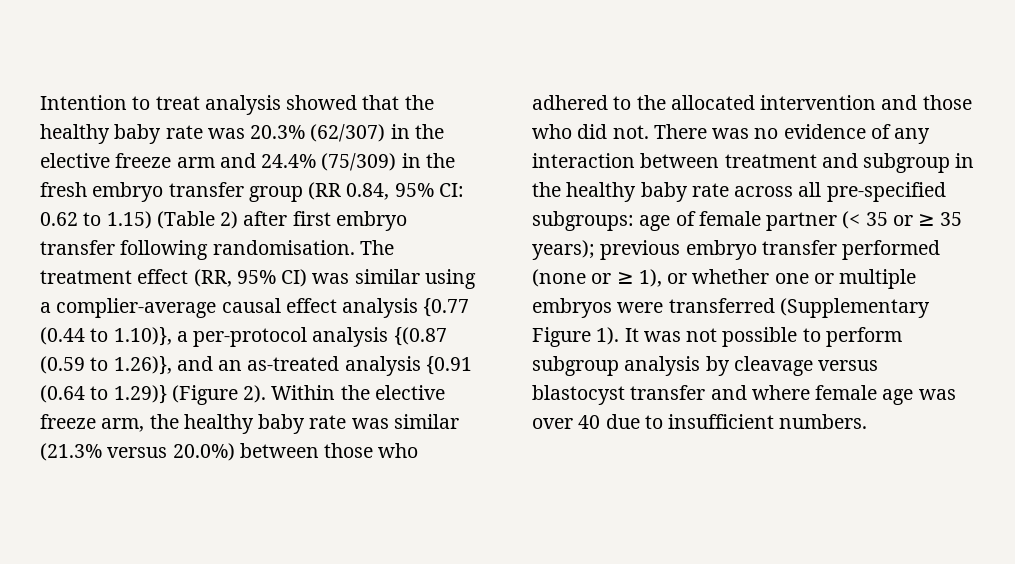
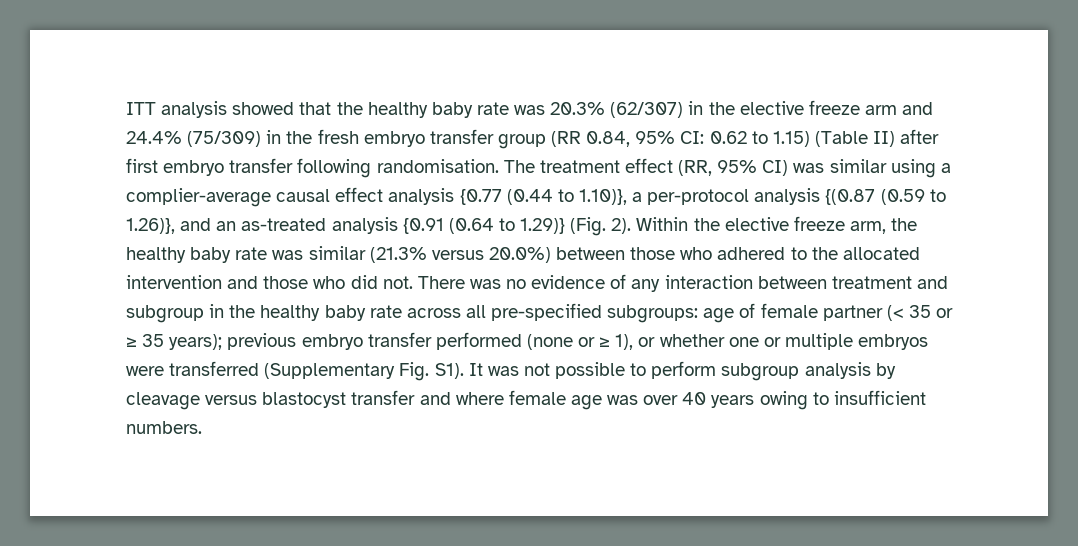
- Intention to treat analysis showed that the healthy baby rate was 20.3% (62/307) in the elective freeze arm and 24.4% (75/309) in the fresh embryo transfer group (RR 0.84, 95% CI: 0.62 to 1.15) (Table 2) after first embryo transfer following randomisation.
+ ITT analysis showed that the healthy baby rate was 20.3% (62/307) in the elective freeze arm and 24.4% (75/309) in the fresh embryo transfer group (RR 0.84, 95% CI: 0.62 to 1.15) (Table II) after first embryo transfer following randomisation.
- The treatment effect (RR, 95% CI) was similar using a complier-average causal effect analysis {0.77 (0.44 to 1.10)}, a per-protocol analysis {(0.87 (0.59 to 1.26)}, and an as-treated analysis {0.91 (0.64 to 1.29)} (Figure 2).
+ The treatment effect (RR, 95% CI) was similar using a complier-average causal effect analysis {0.77 (0.44 to 1.10)}, a per-protocol analysis {(0.87 (0.59 to 1.26)}, and an as-treated analysis {0.91 (0.64 to 1.29)} (Fig. 2).
- previous embryo transfer performed (none or ≥ 1), or whether one or multiple embryos were transferred (Supplementary Figure 1). It was not possible to perform subgroup analysis by cleavage versus blastocyst transfer and where female age was over 40 due to insufficient numbers.
+ previous embryo transfer performed (none or ≥ 1), or whether one or multiple embryos were transferred (Supplementary Fig. S1). It was not possible to perform subgroup analysis by cleavage versus blastocyst transfer and where female age was over 40 years owing to insufficient numbers.

